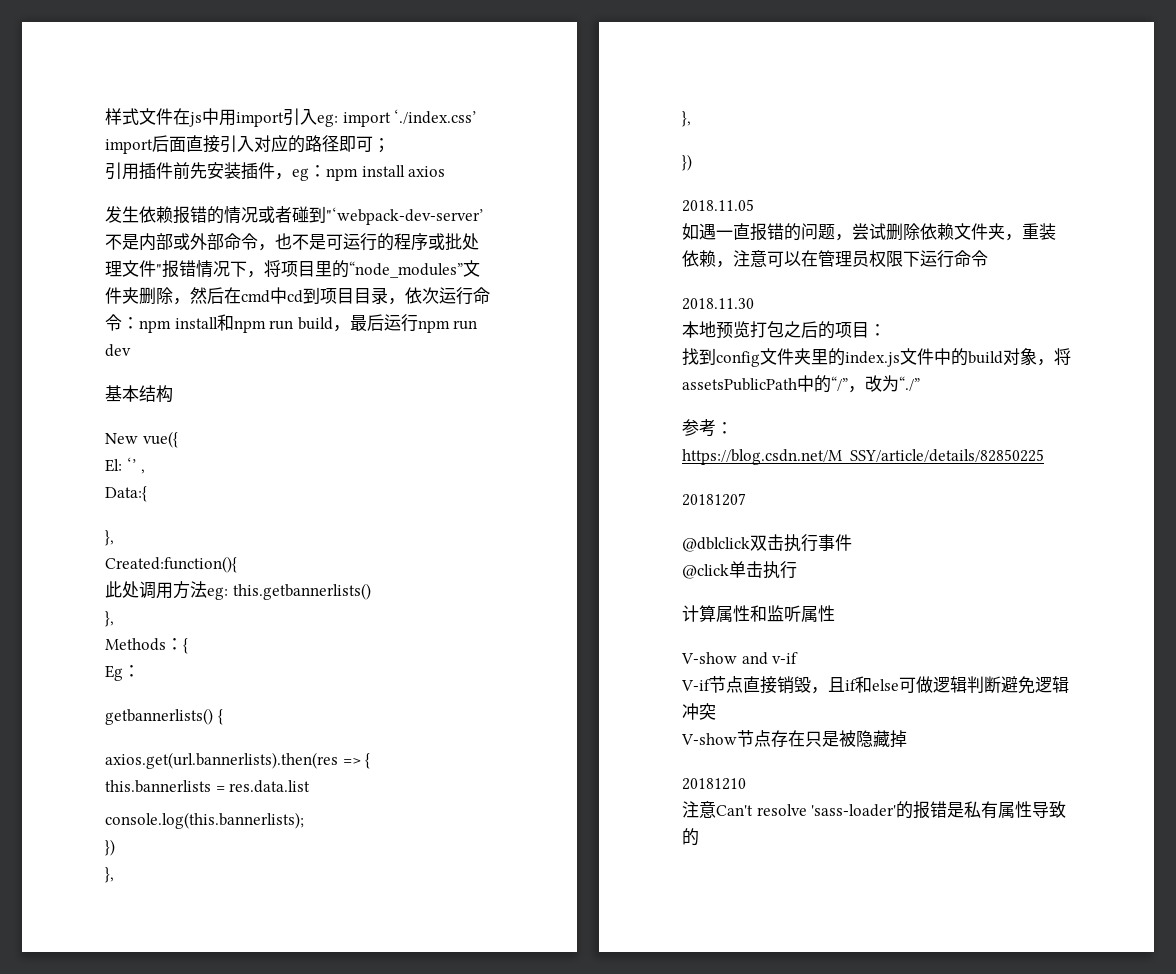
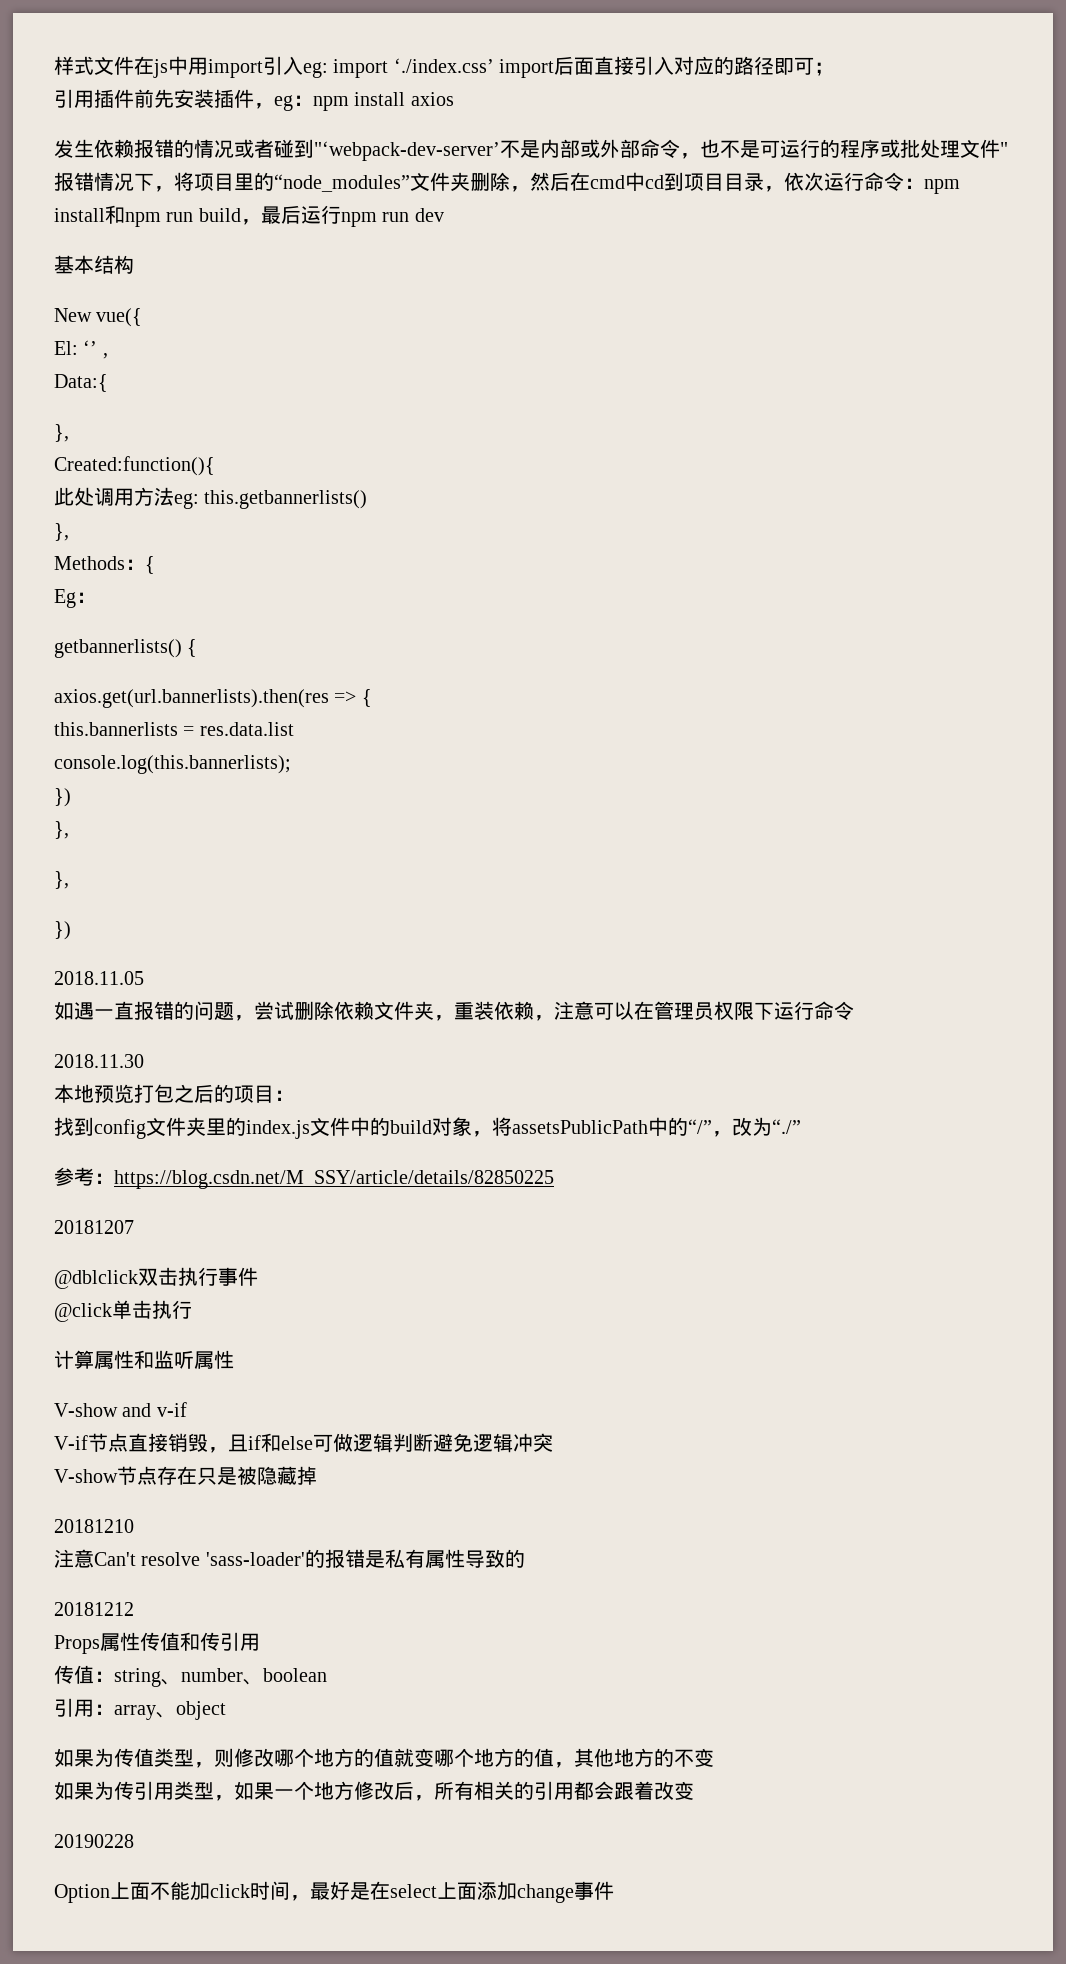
+ 20181212
+ Props属性传值和传引用
+ 传值：string、number、boolean
+ 引用：array、object
+ 如果为传值类型，则修改哪个地方的值就变哪个地方的值，其他地方的不变
+ 如果为传引用类型，如果一个地方修改后，所有相关的引用都会跟着改变
+ 20190228
+ Option上面不能加click时间，最好是在select上面添加change事件

